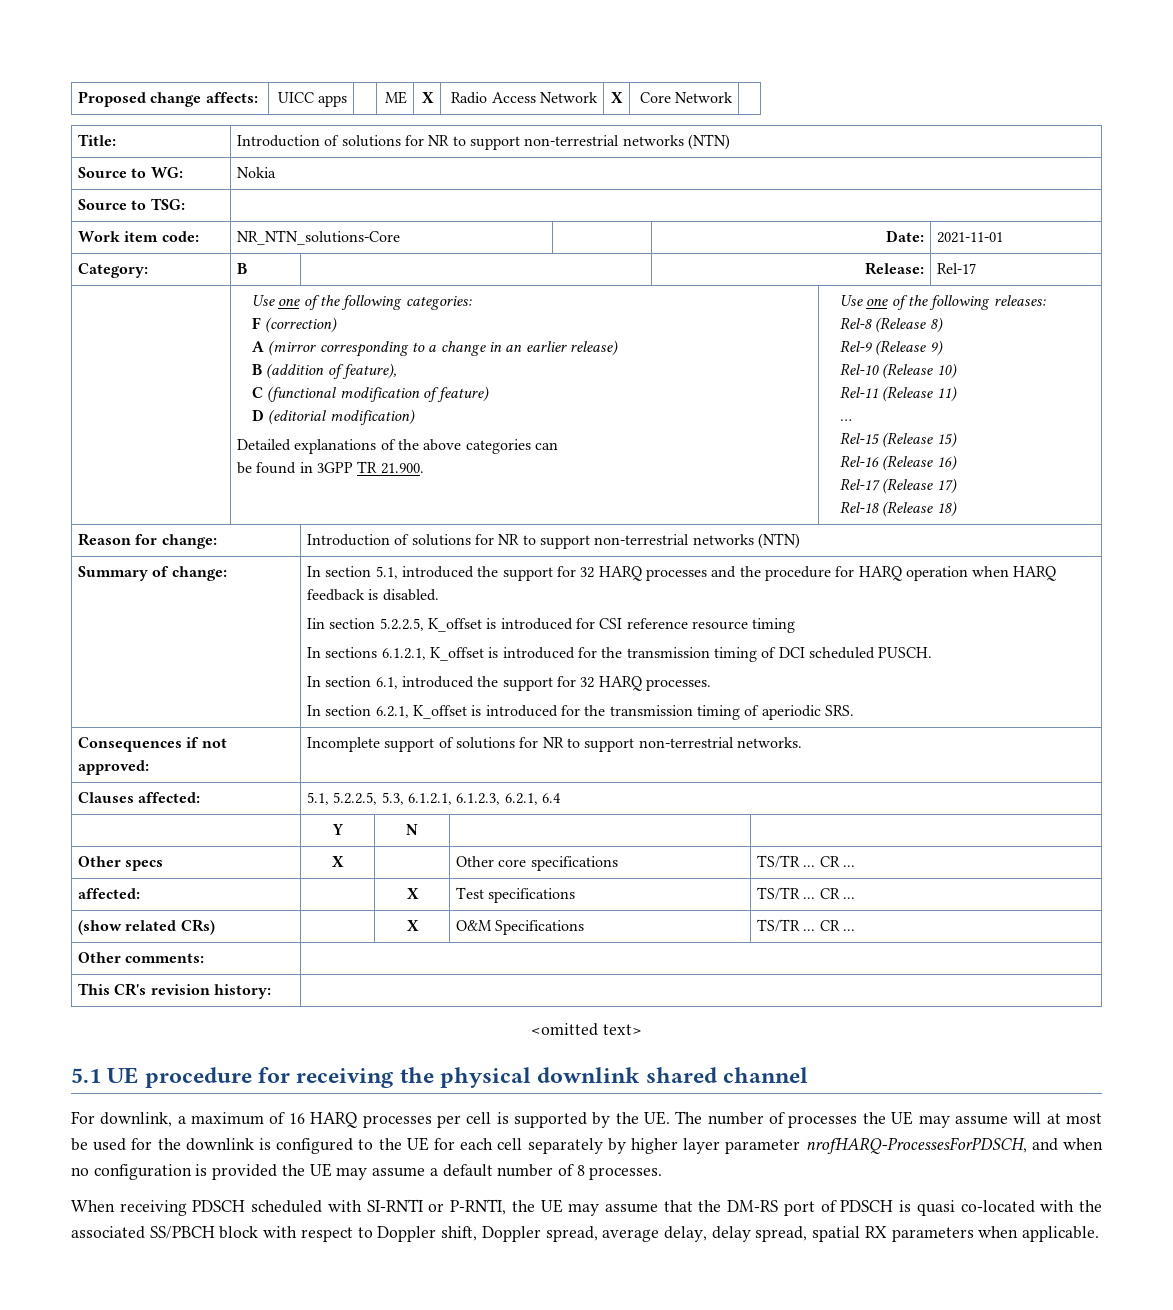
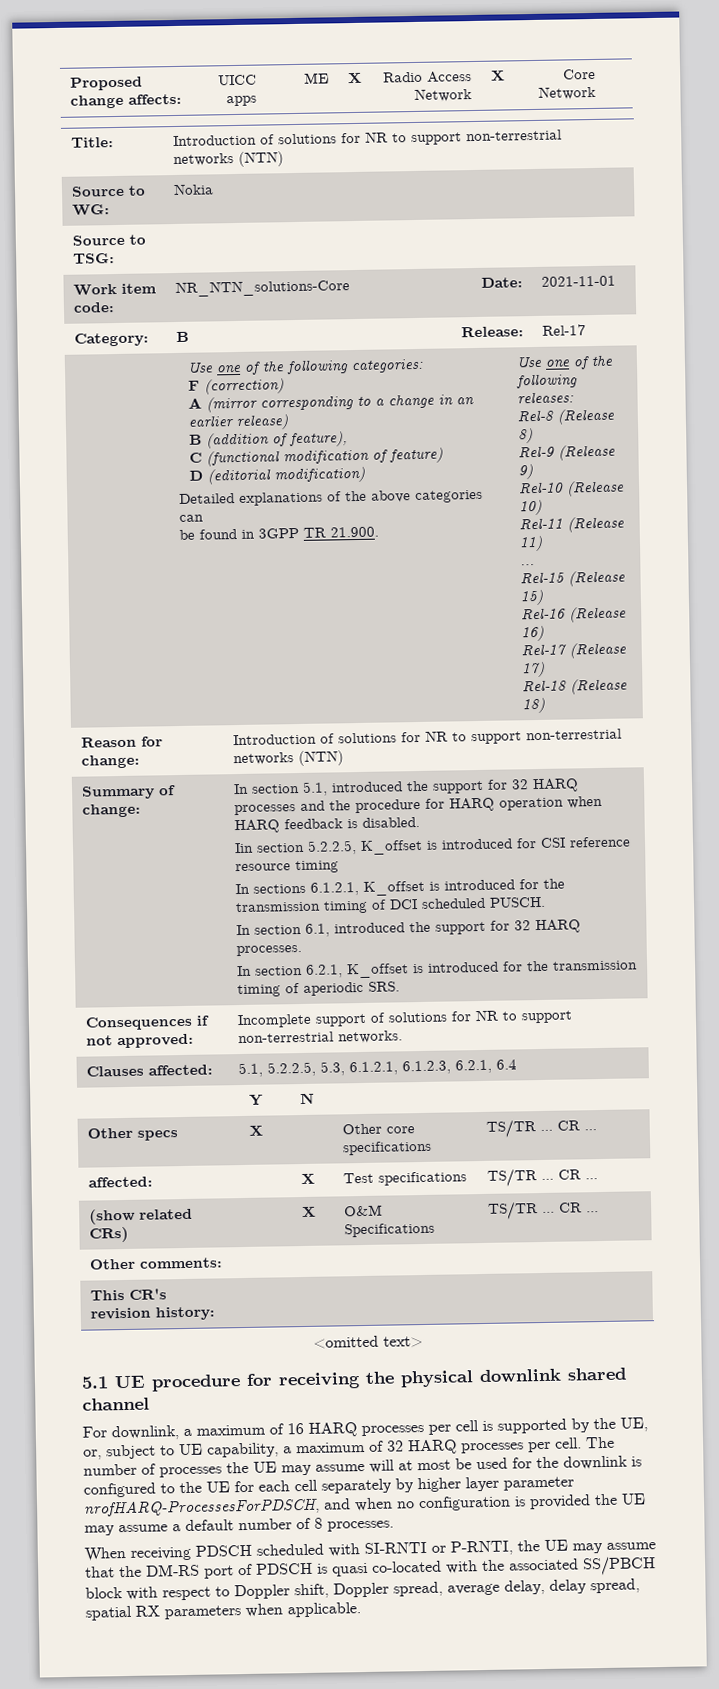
- For downlink, a maximum of 16 HARQ processes per cell is supported by the UE. The number of processes the UE may assume will at most be used for the downlink is configured to the UE for each cell separately by higher layer parameter nrofHARQ-ProcessesForPDSCH, and when no configuration is provided the UE may assume a default number of 8 processes.
+ For downlink, a maximum of 16 HARQ processes per cell is supported by the UE, or, subject to UE capability, a maximum of 32 HARQ processes per cell. The number of processes the UE may assume will at most be used for the downlink is configured to the UE for each cell separately by higher layer parameter nrofHARQ-ProcessesForPDSCH, and when no configuration is provided the UE may assume a default number of 8 processes.

